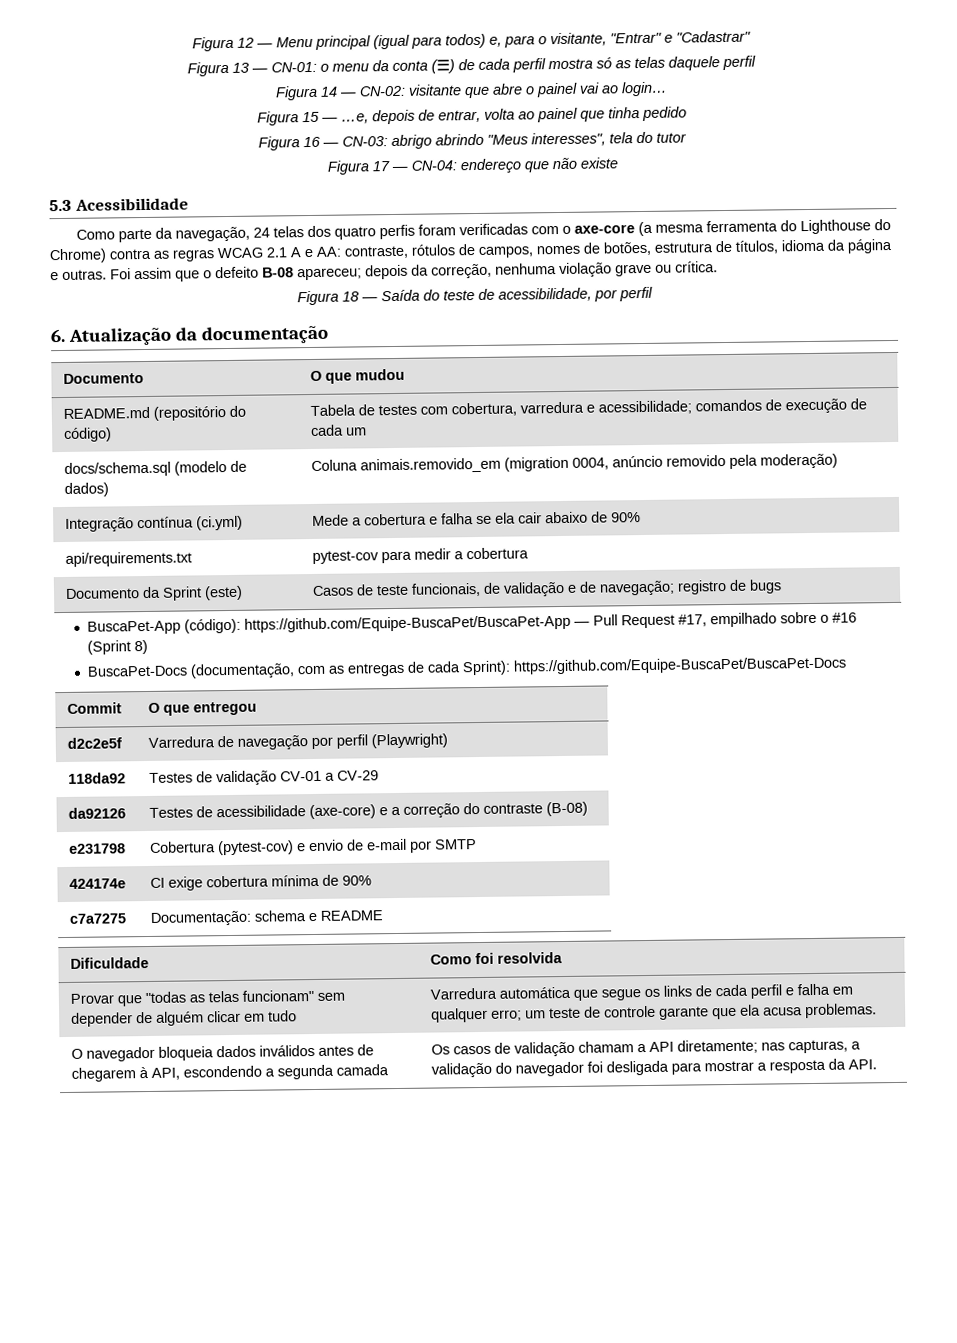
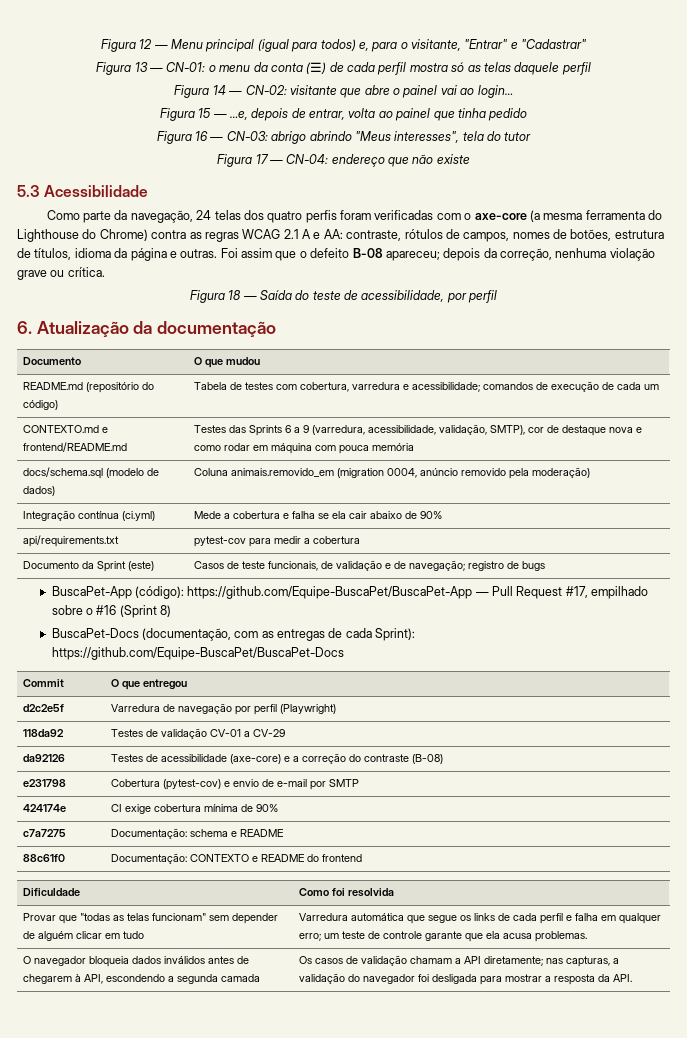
+ CONTEXTO.md e frontend/README.md | Testes das Sprints 6 a 9 (varredura, acessibilidade, validação, SMTP), cor de destaque nova e como rodar em máquina com pouca memória
+ 88c61f0 | Documentação: CONTEXTO e README do frontend

